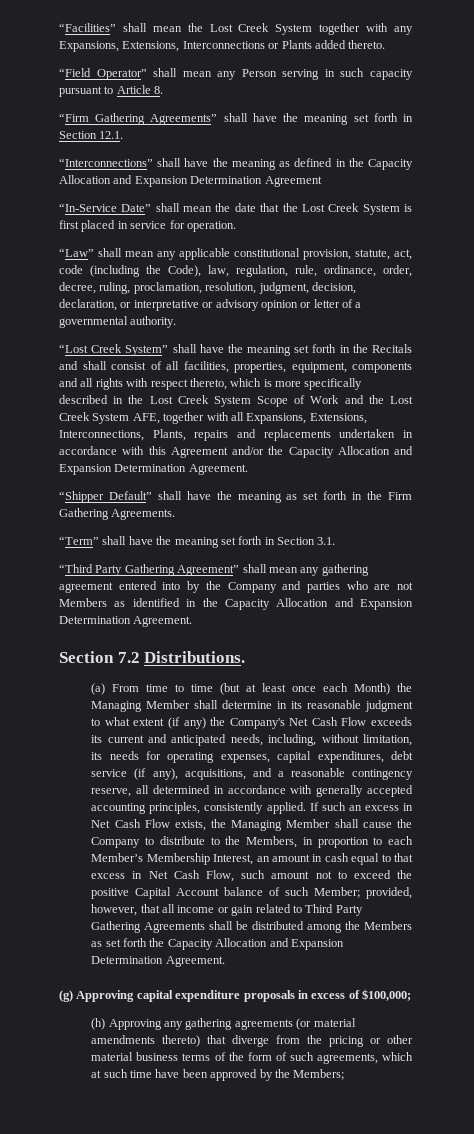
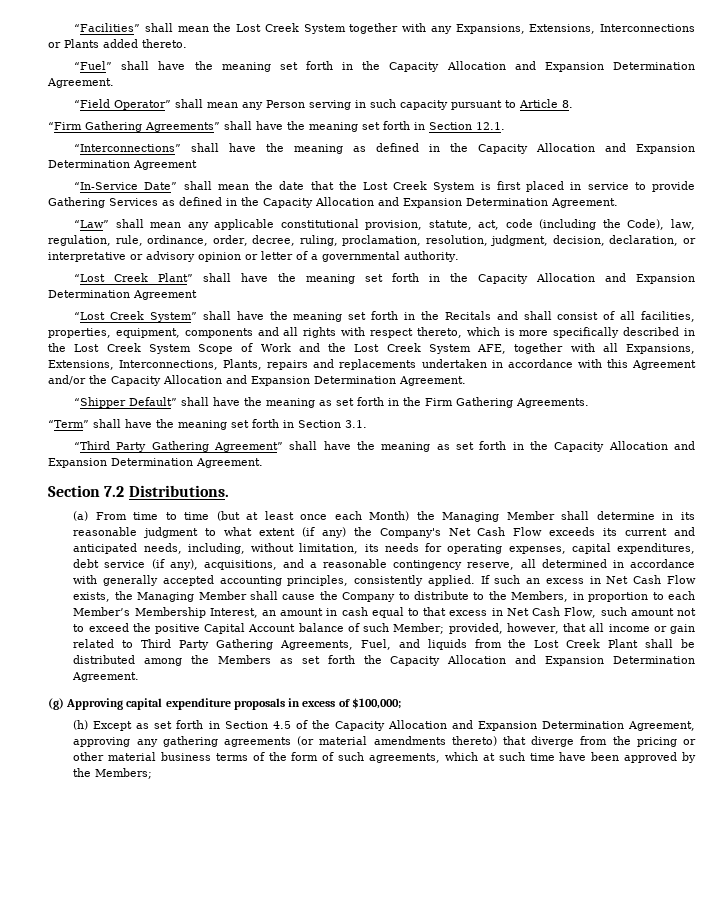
+ “Fuel” shall have the meaning set forth in the Capacity Allocation and Expansion Determination Agreement.
- “In-Service Date” shall mean the date that the Lost Creek System is first placed in service for operation.
+ “In-Service Date” shall mean the date that the Lost Creek System is first placed in service to provide Gathering Services as defined in the Capacity Allocation and Expansion Determination Agreement.
+ “Lost Creek Plant” shall have the meaning set forth in the Capacity Allocation and Expansion Determination Agreement
- “Third Party Gathering Agreement” shall mean any gathering agreement entered into by the Company and parties who are not Members as identified in the Capacity Allocation and Expansion Determination Agreement.
+ “Third Party Gathering Agreement” shall have the meaning as set forth in the Capacity Allocation and Expansion Determination Agreement.
- provided, however, that all income or gain related to Third Party Gathering Agreements shall be distributed among the Members as set forth the Capacity Allocation and Expansion Determination Agreement.
+ provided, however, that all income or gain related to Third Party Gathering Agreements, Fuel, and liquids from the Lost Creek Plant shall be distributed among the Members as set forth the Capacity Allocation and Expansion Determination Agreement.
- (h) Approving any gathering agreements (or material amendments thereto) that diverge from the pricing or other material business terms of the form of such agreements, which at such time have been approved by the Members;
+ (h) Except as set forth in Section 4.5 of the Capacity Allocation and Expansion Determination Agreement, approving any gathering agreements (or material amendments thereto) that diverge from the pricing or other material business terms of the form of such agreements, which at such time have been approved by the Members;

